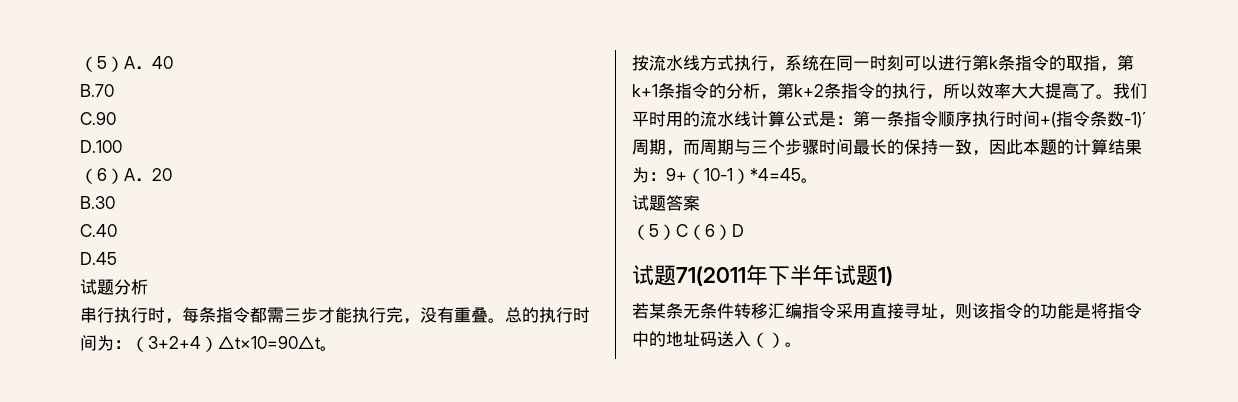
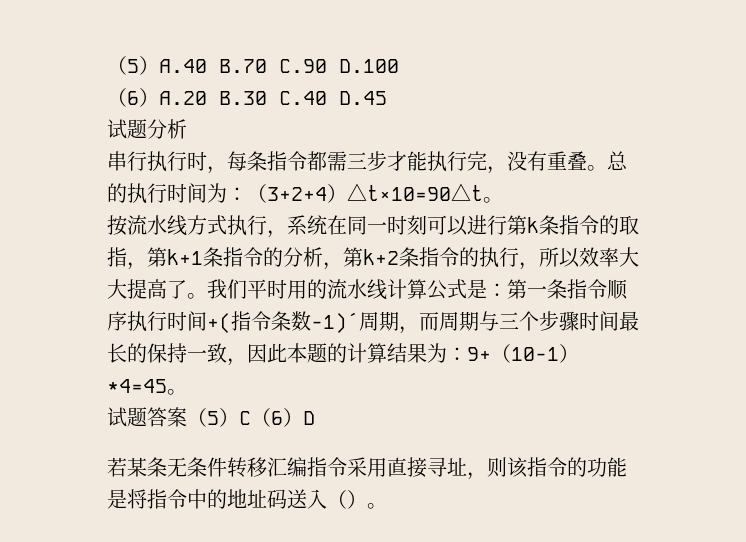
- （5）A．40
- B.70
- C.90
- D.100
+ （5）A.40 B.70 C.90 D.100
- （6）A．20
- B.30
- C.40
- D.45
+ （6）A.20 B.30 C.40 D.45
- 试题答案
- （5）C（6）D
+ 试题答案（5）C（6）D
- 试题71(2011年下半年试题1)

